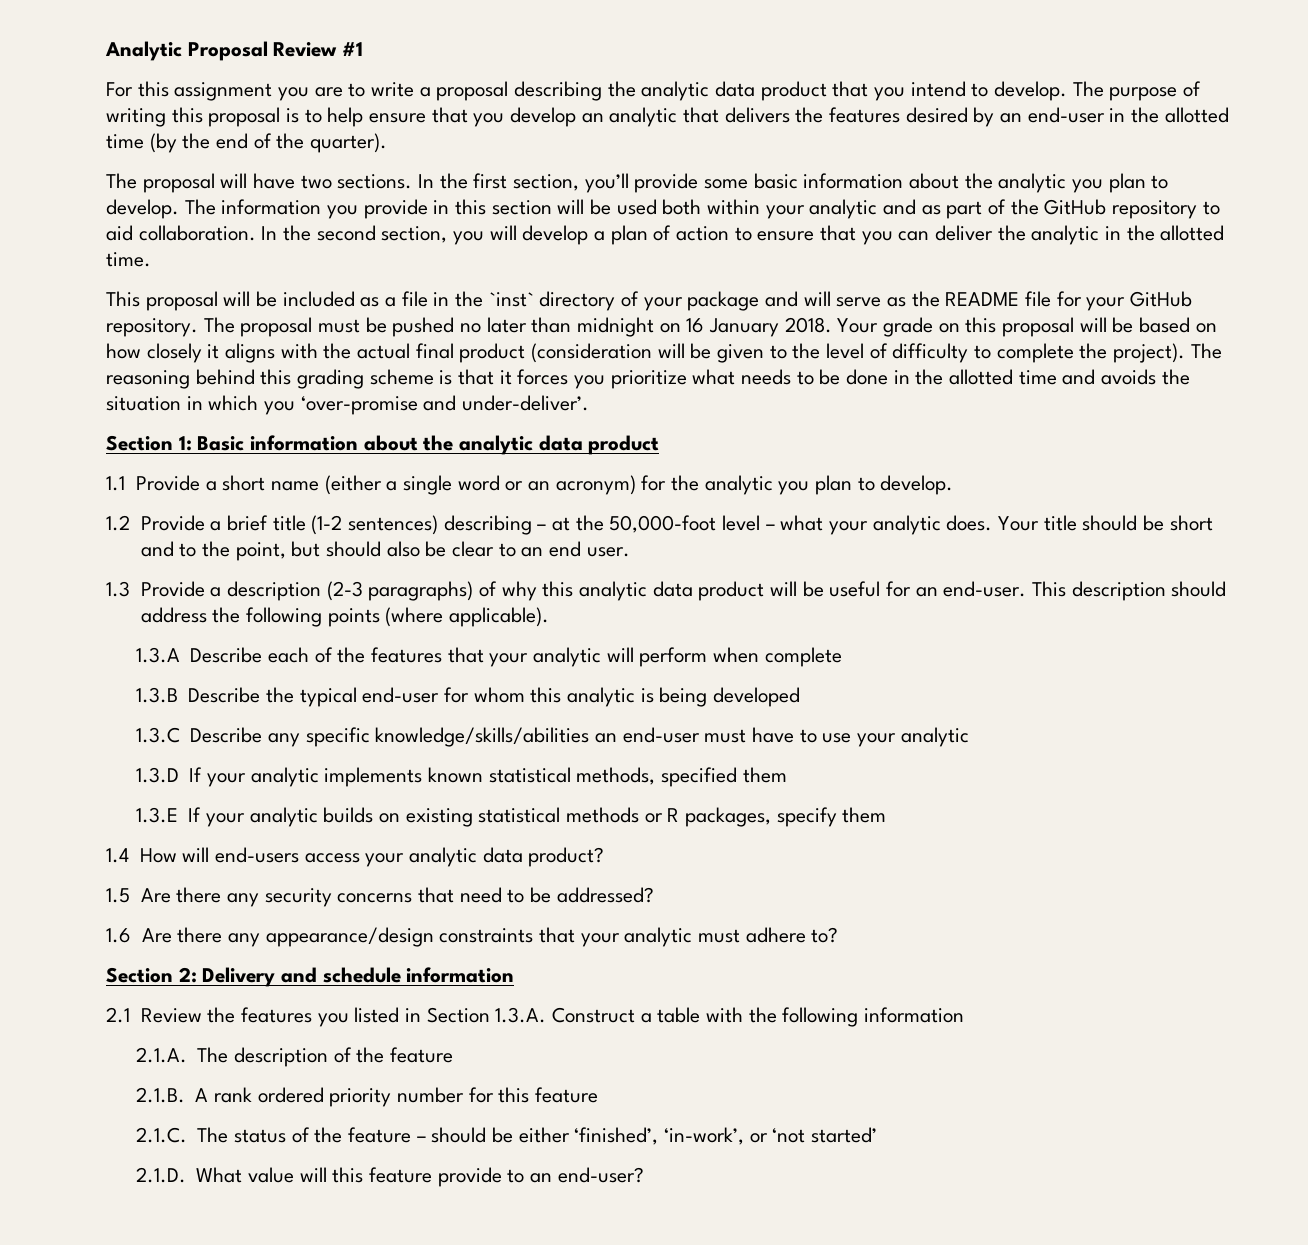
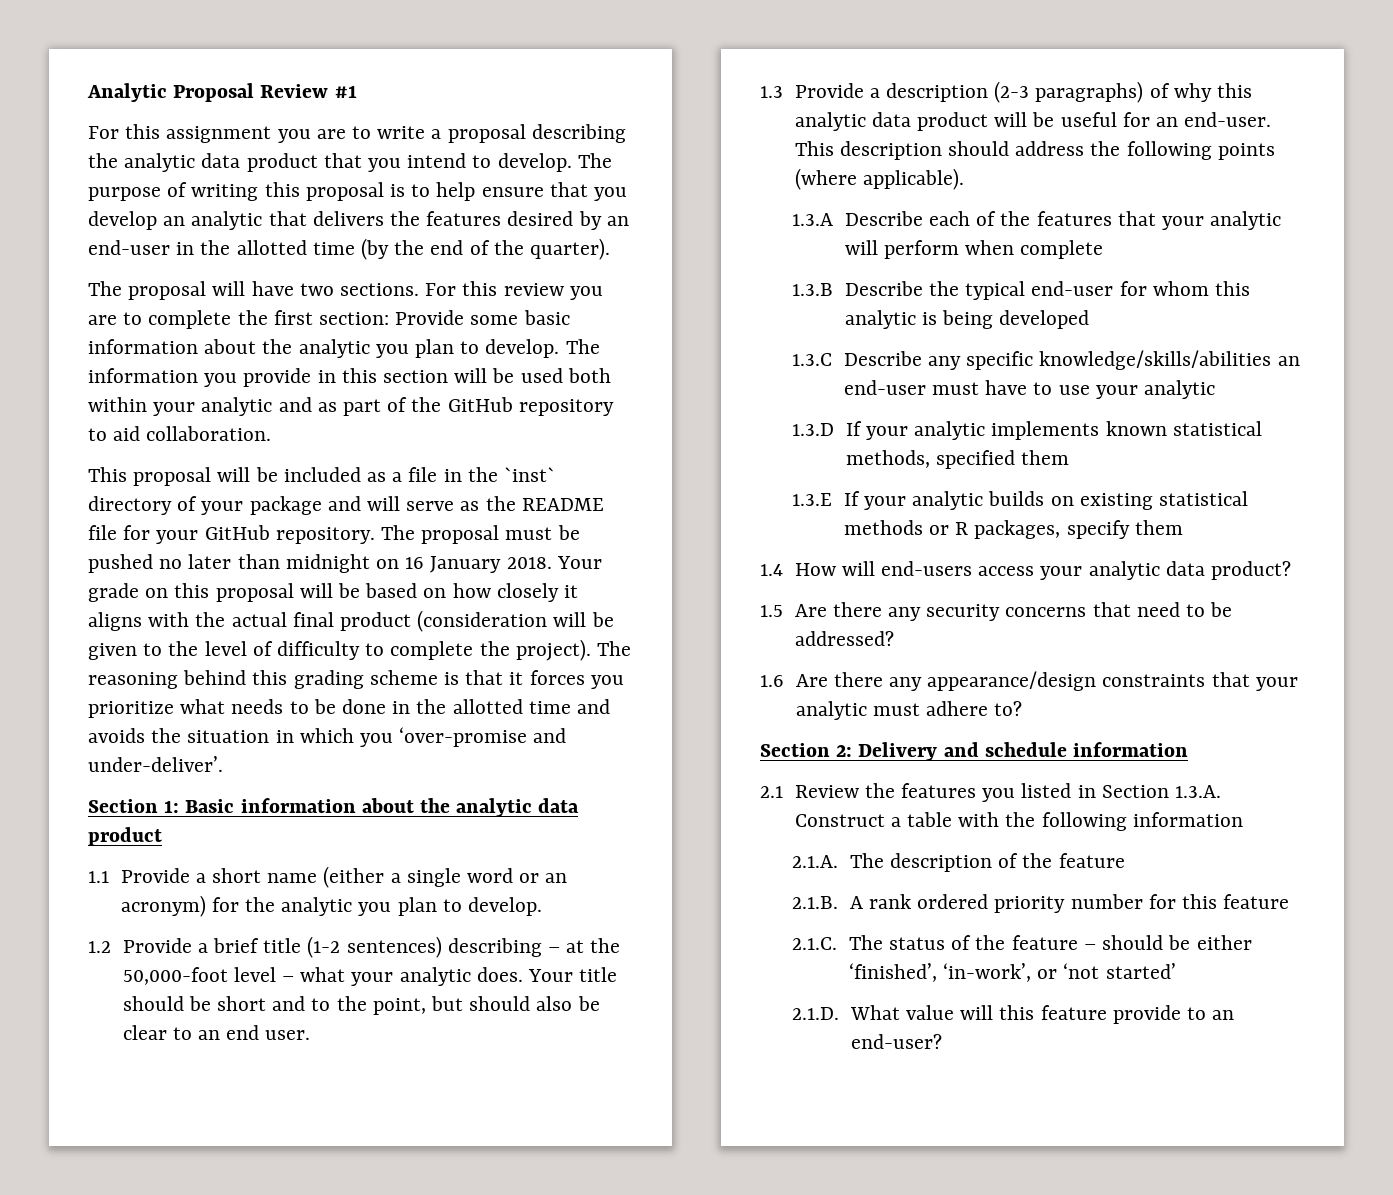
- In the first section, you’ll provide some basic information about the analytic you plan to develop.
+ For this review you are to complete the first section: Provide some basic information about the analytic you plan to develop.
- In the second section, you will develop a plan of action to ensure that you can deliver the analytic in the allotted time.

